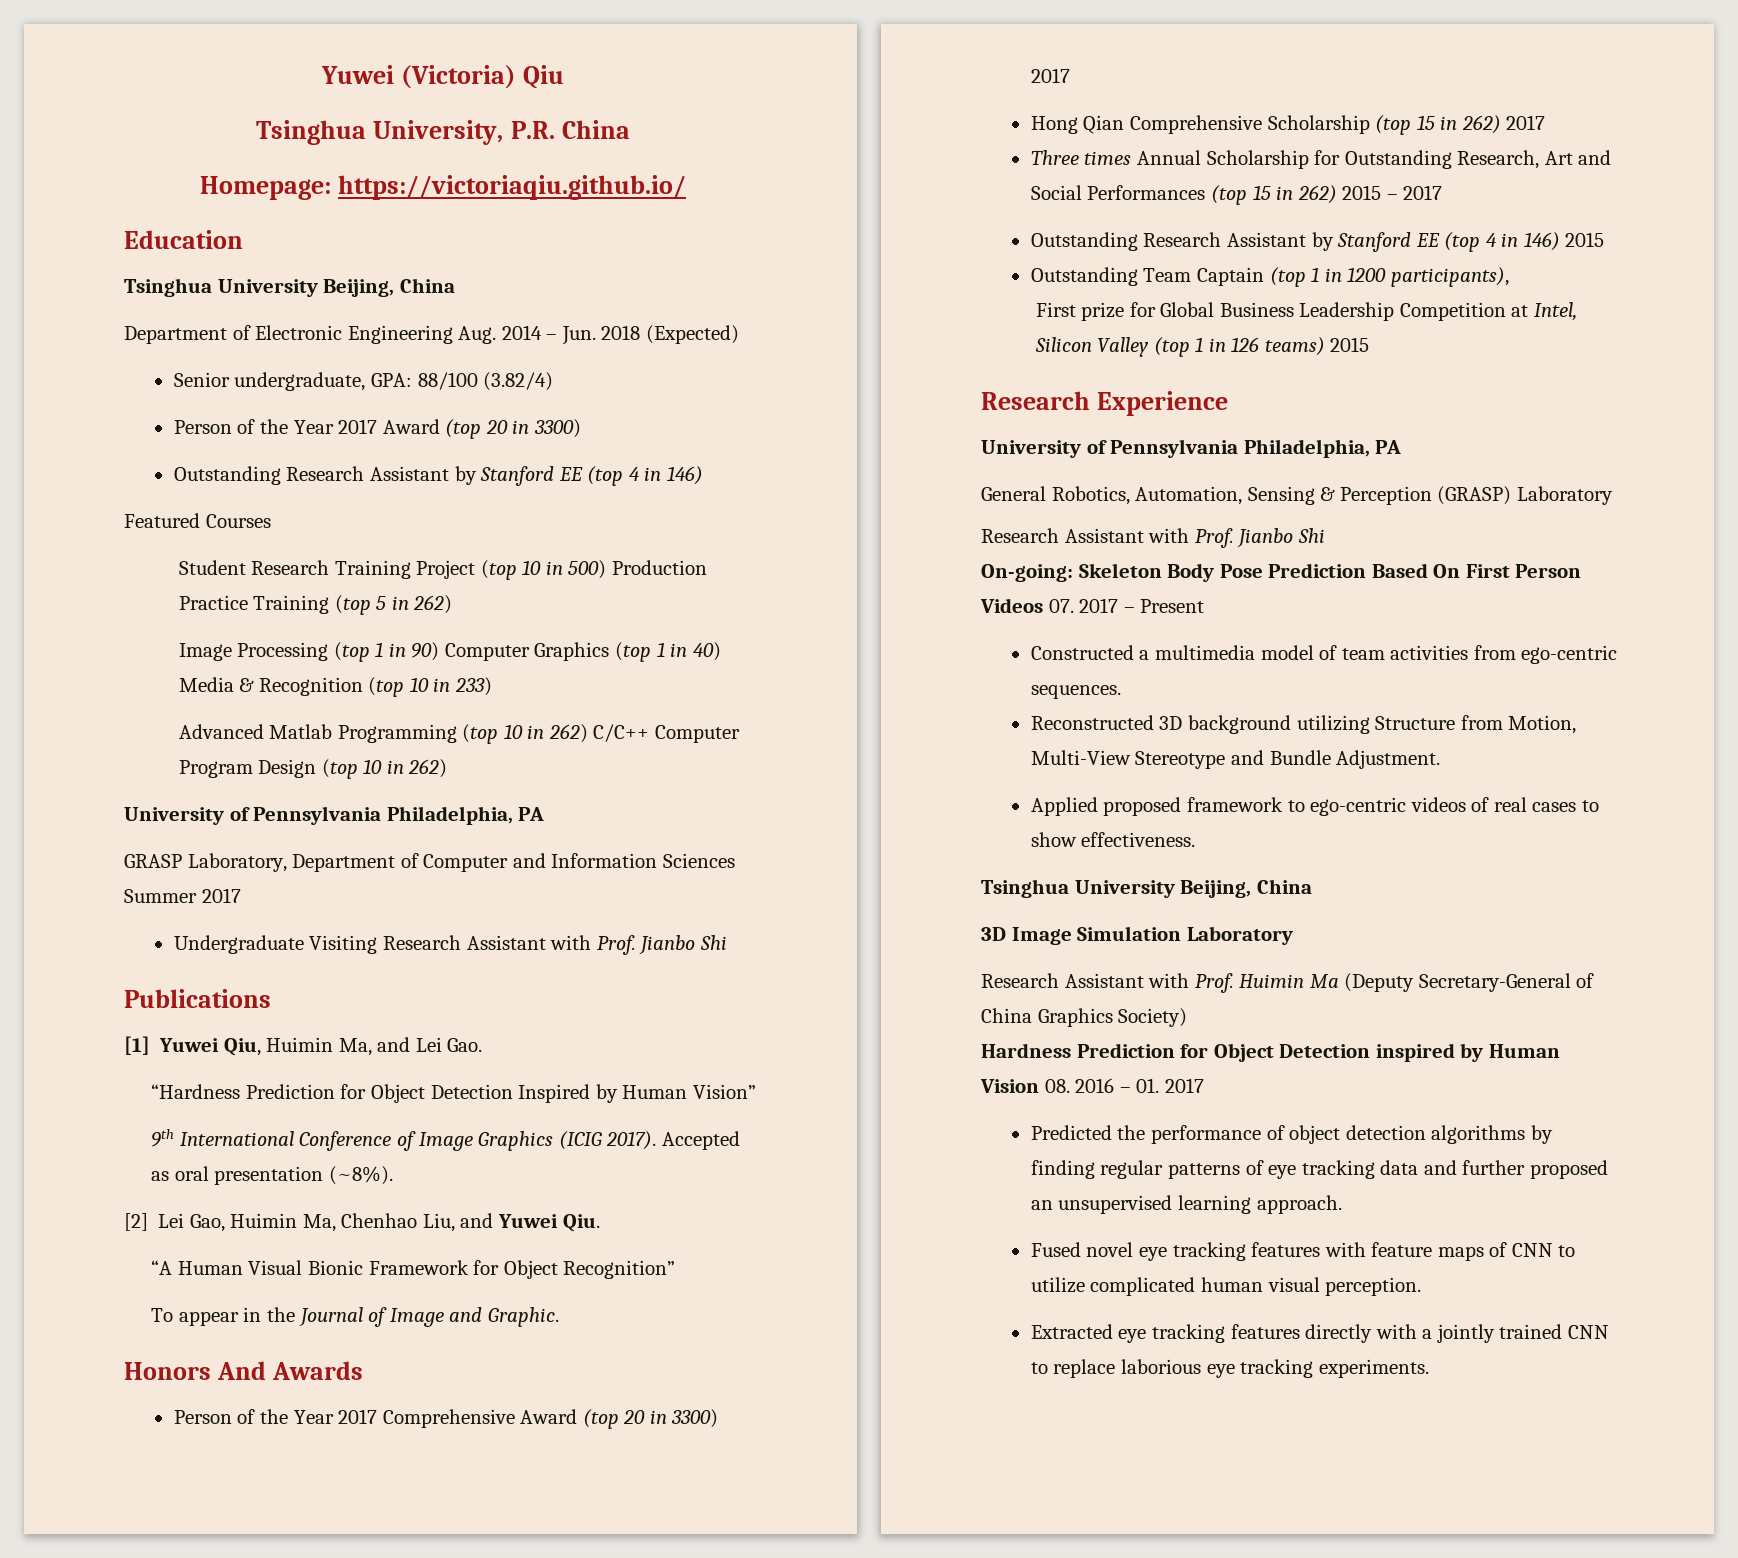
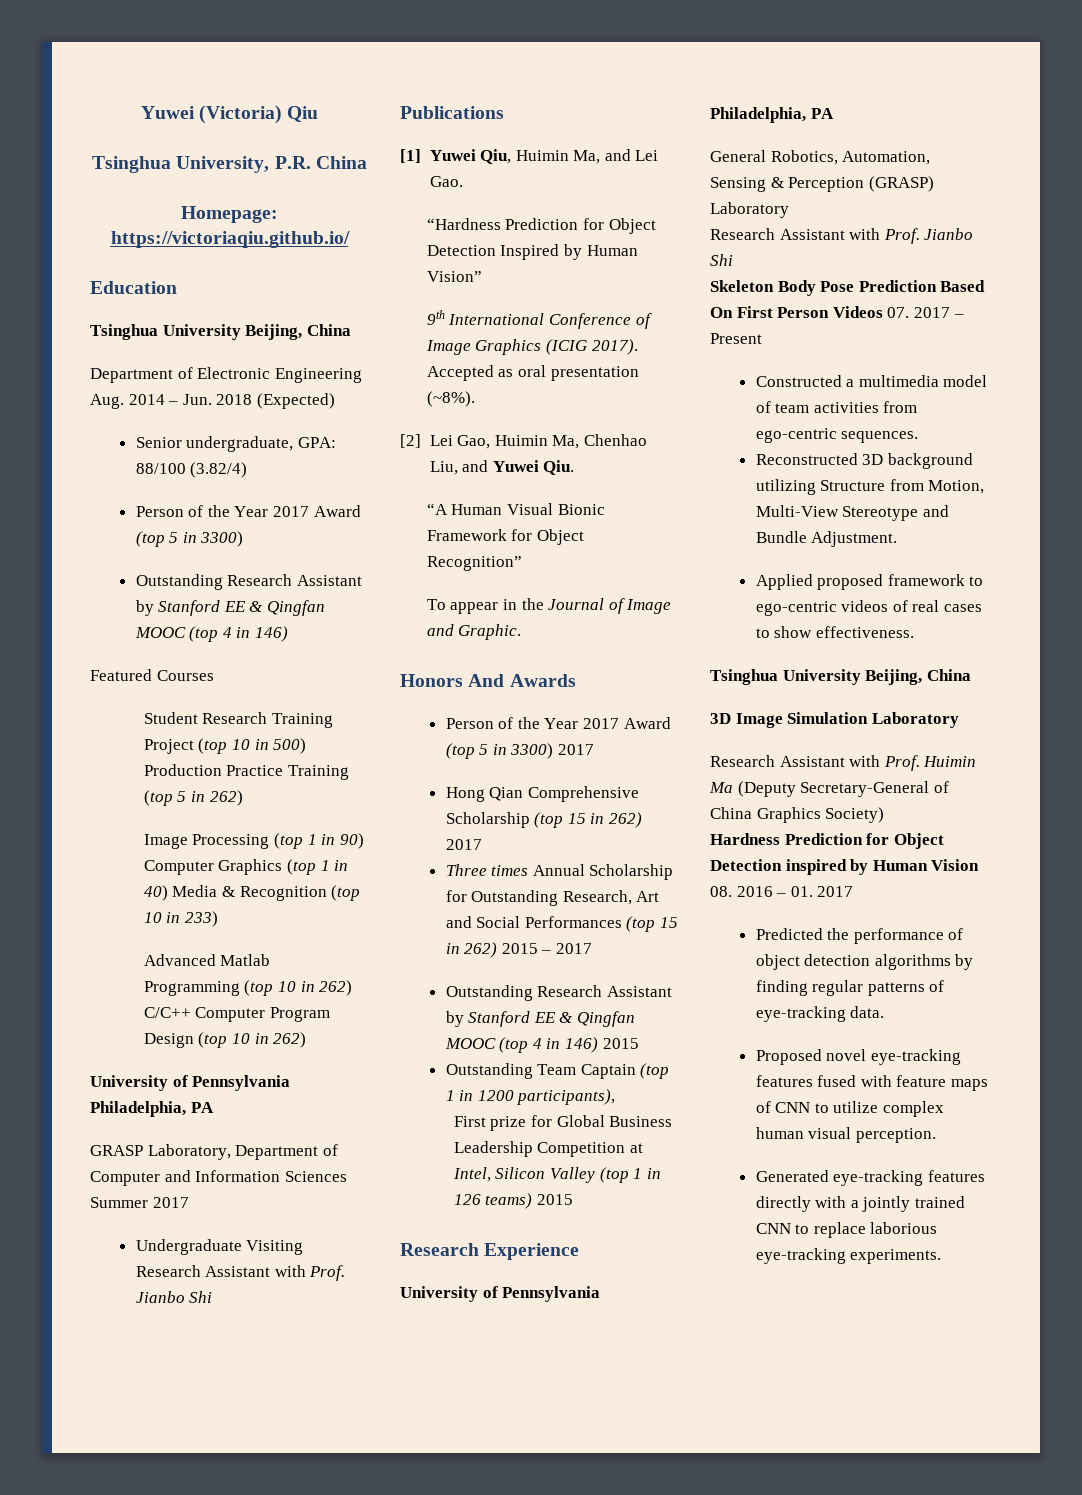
  Senior undergraduate, GPA: 88/100 (3.82/4)
- Person of the Year 2017 Award (top 20 in 3300)
- Outstanding Research Assistant by Stanford EE (top 4 in 146)
+ Person of the Year 2017 Award (top 5 in 3300)
+ Outstanding Research Assistant by Stanford EE & Qingfan MOOC (top 4 in 146)
- Person of the Year 2017 Comprehensive Award (top 20 in 3300) 2017
+ Person of the Year 2017 Award (top 5 in 3300) 2017
- Outstanding Research Assistant by Stanford EE (top 4 in 146) 2015
+ Outstanding Research Assistant by Stanford EE & Qingfan MOOC (top 4 in 146) 2015
- On-going: Skeleton Body Pose Prediction Based On First Person Videos 07. 2017 – Present
+ Skeleton Body Pose Prediction Based On First Person Videos 07. 2017 – Present
- Predicted the performance of object detection algorithms by finding regular patterns of eye tracking data and further proposed an unsupervised learning approach.
- Fused novel eye tracking features with feature maps of CNN to utilize complicated human visual perception.
+ Predicted the performance of object detection algorithms by finding regular patterns of eye-tracking data.
+ Proposed novel eye-tracking features fused with feature maps of CNN to utilize complex human visual perception.
- Extracted eye tracking features directly with a jointly trained CNN to replace laborious eye tracking experiments.
+ Generated eye-tracking features directly with a jointly trained CNN to replace laborious eye-tracking experiments.

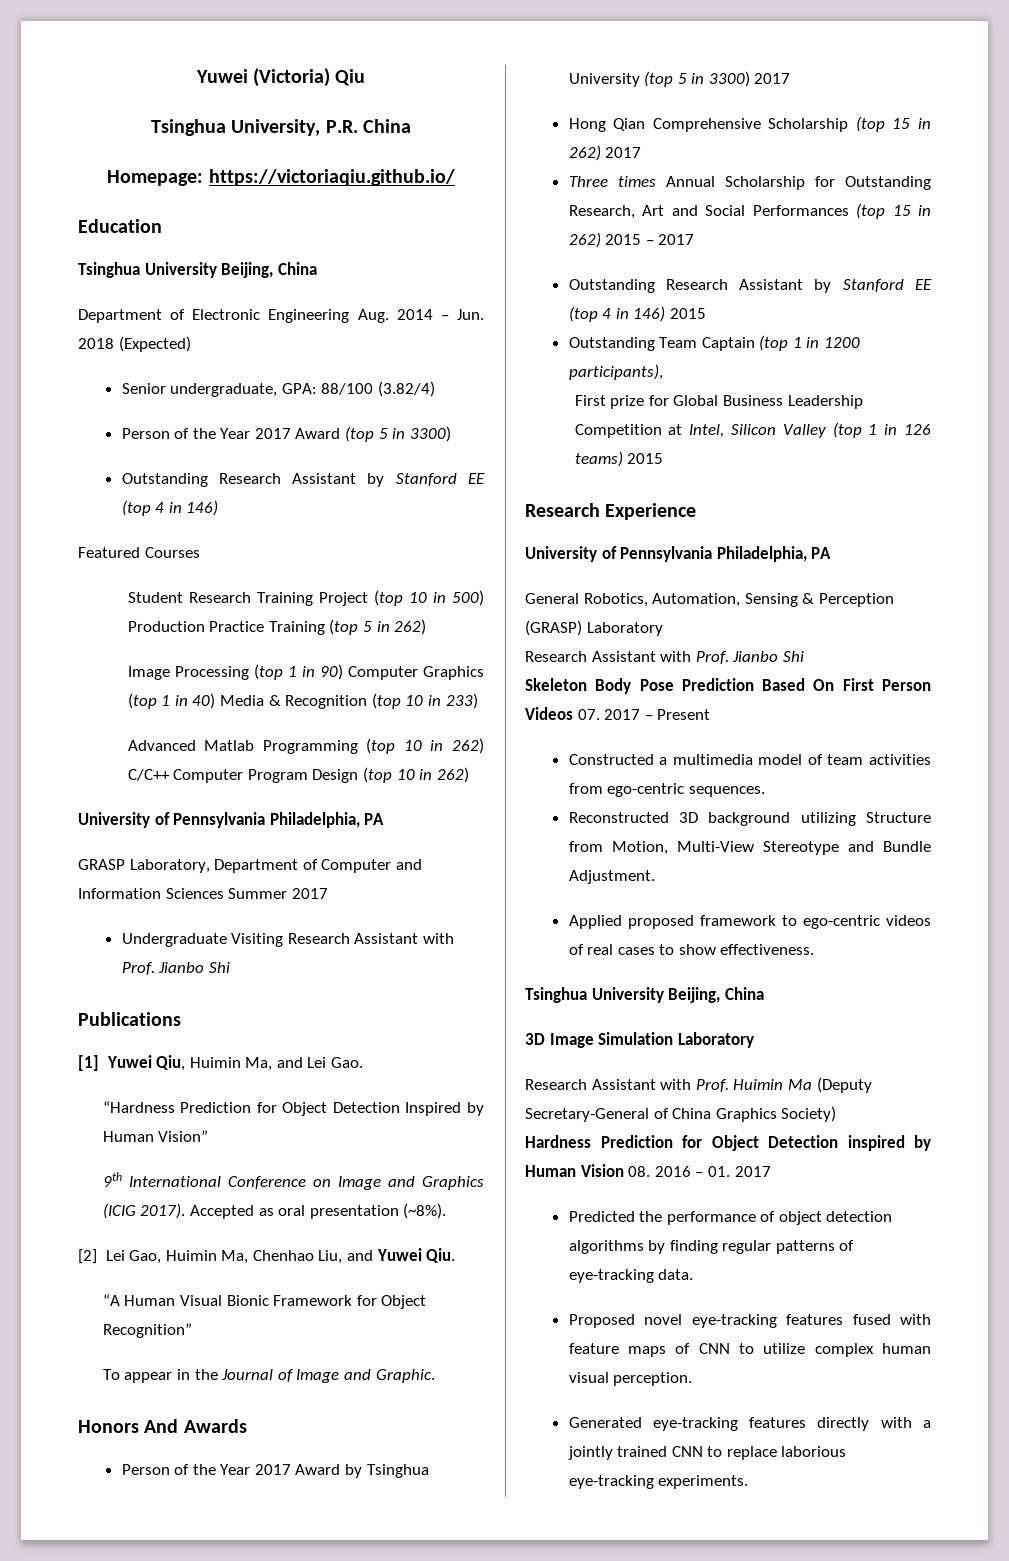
  Senior undergraduate, GPA: 88/100 (3.82/4)
  Person of the Year 2017 Award (top 5 in 3300)
- Outstanding Research Assistant by Stanford EE & Qingfan MOOC (top 4 in 146)
+ Outstanding Research Assistant by Stanford EE (top 4 in 146)
- 9th International Conference of Image Graphics (ICIG 2017).
+ 9th International Conference on Image and Graphics (ICIG 2017).
- Person of the Year 2017 Award (top 5 in 3300) 2017
+ Person of the Year 2017 Award by Tsinghua University (top 5 in 3300) 2017
- Outstanding Research Assistant by Stanford EE & Qingfan MOOC (top 4 in 146) 2015
+ Outstanding Research Assistant by Stanford EE (top 4 in 146) 2015

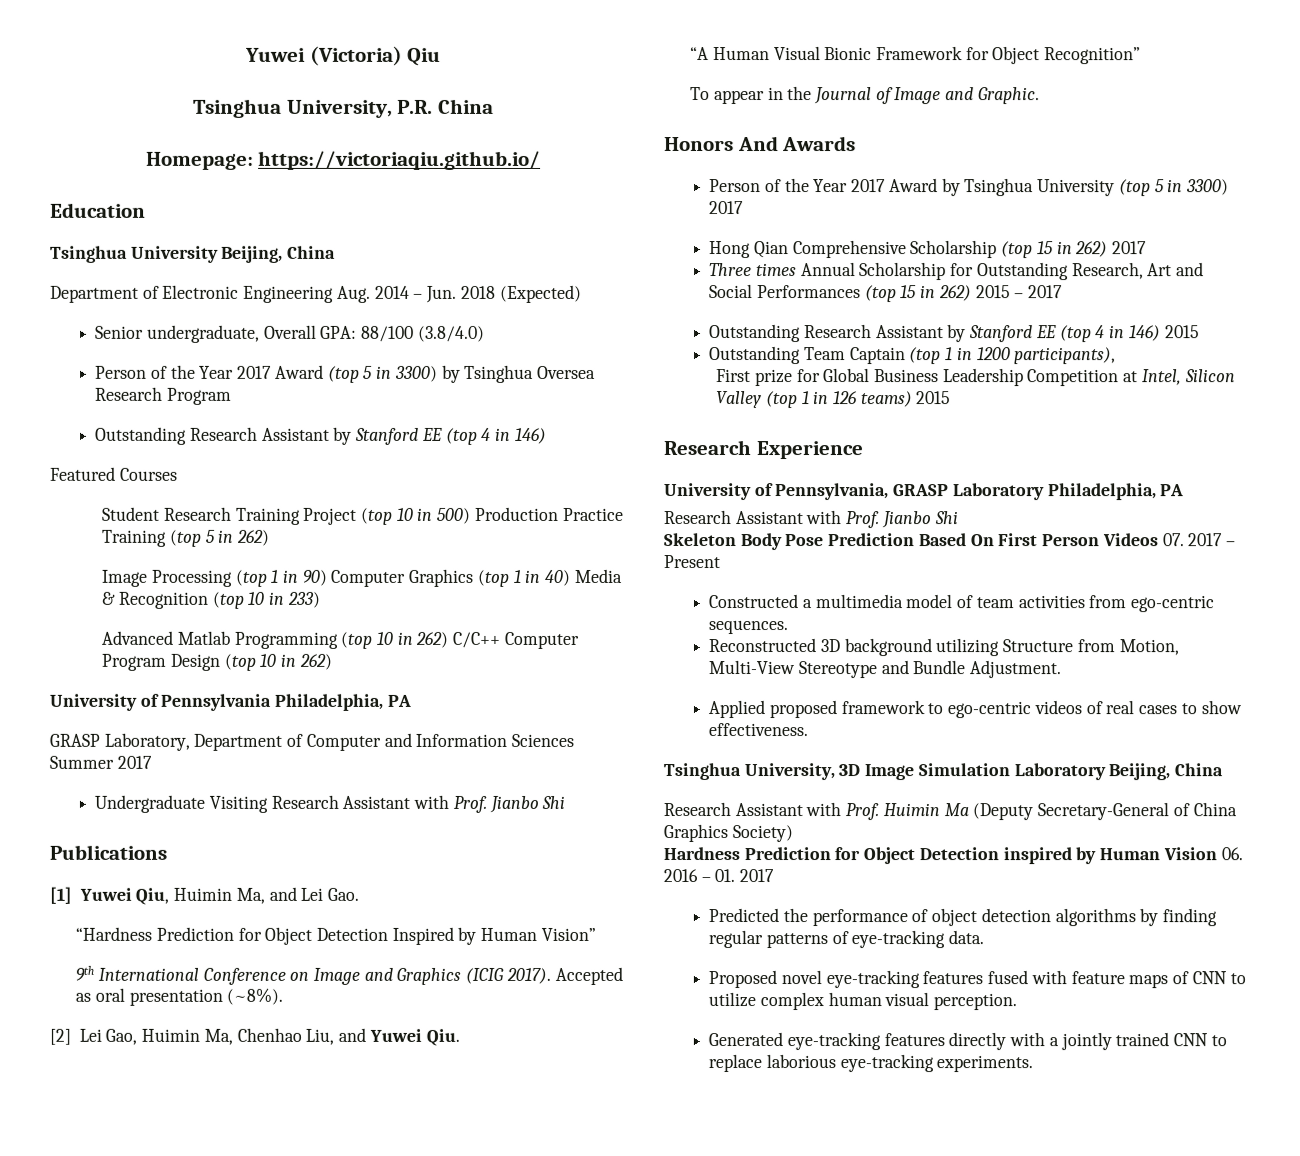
- Senior undergraduate, GPA: 88/100 (3.82/4)
+ Senior undergraduate, Overall GPA: 88/100 (3.8/4.0)
- Person of the Year 2017 Award (top 5 in 3300)
+ Person of the Year 2017 Award (top 5 in 3300) by Tsinghua Oversea Research Program
  Research Experience
- University of Pennsylvania Philadelphia, PA
- General Robotics, Automation, Sensing & Perception (GRASP) Laboratory
+ University of Pennsylvania, GRASP Laboratory Philadelphia, PA
  Applied proposed framework to ego-centric videos of real cases to show effectiveness.
- Tsinghua University Beijing, China
- 3D Image Simulation Laboratory
+ Tsinghua University, 3D Image Simulation Laboratory Beijing, China
- Hardness Prediction for Object Detection inspired by Human Vision 08. 2016 – 01. 2017
+ Hardness Prediction for Object Detection inspired by Human Vision 06. 2016 – 01. 2017

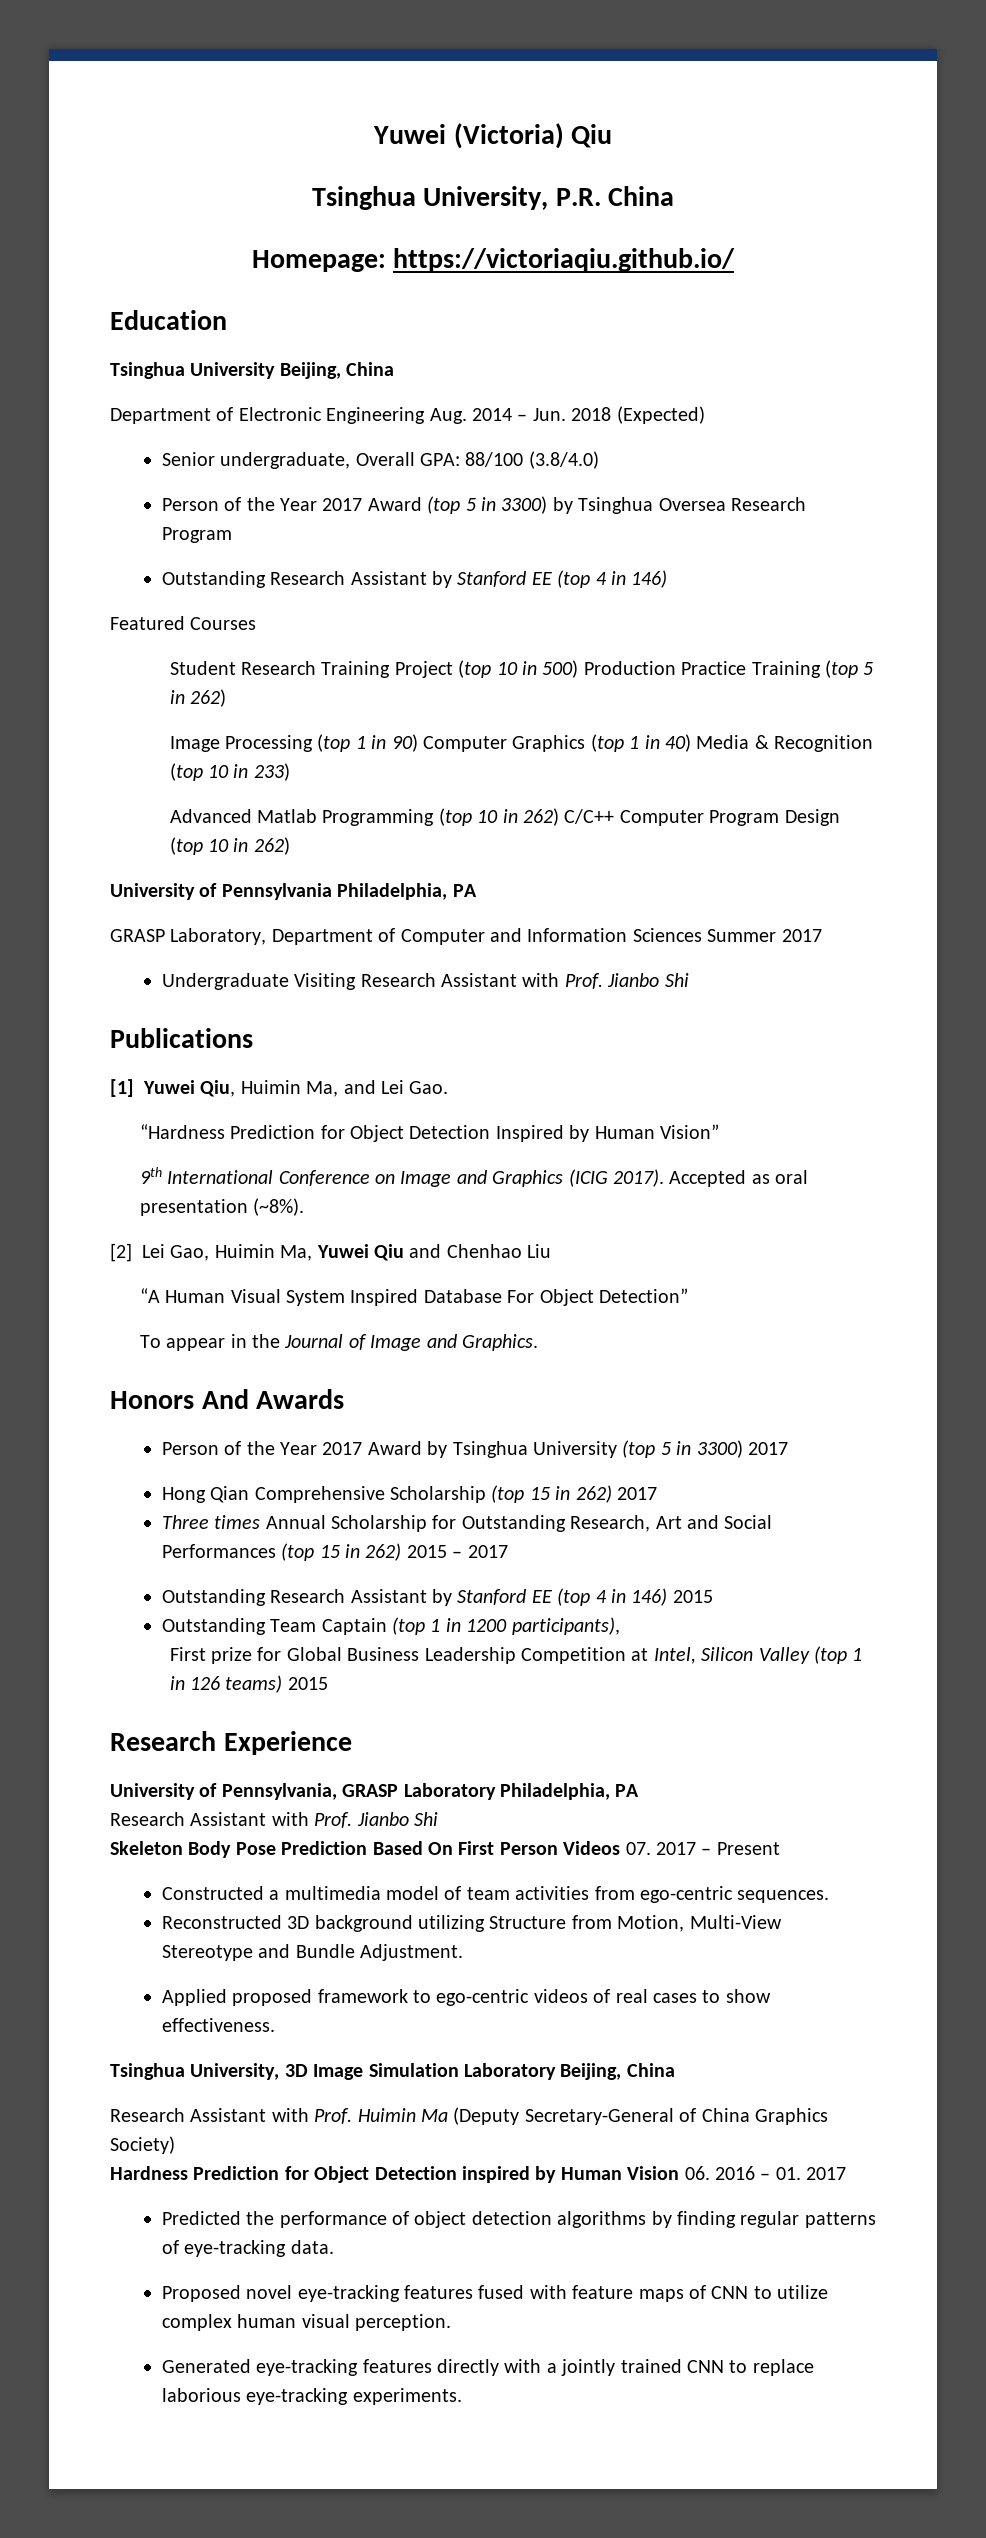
- [2] Lei Gao, Huimin Ma, Chenhao Liu, and Yuwei Qiu.
- “A Human Visual Bionic Framework for Object Recognition”
+ [2] Lei Gao, Huimin Ma, Yuwei Qiu and Chenhao Liu
+ “A Human Visual System Inspired Database For Object Detection”
- To appear in the Journal of Image and Graphic.
+ To appear in the Journal of Image and Graphics.

